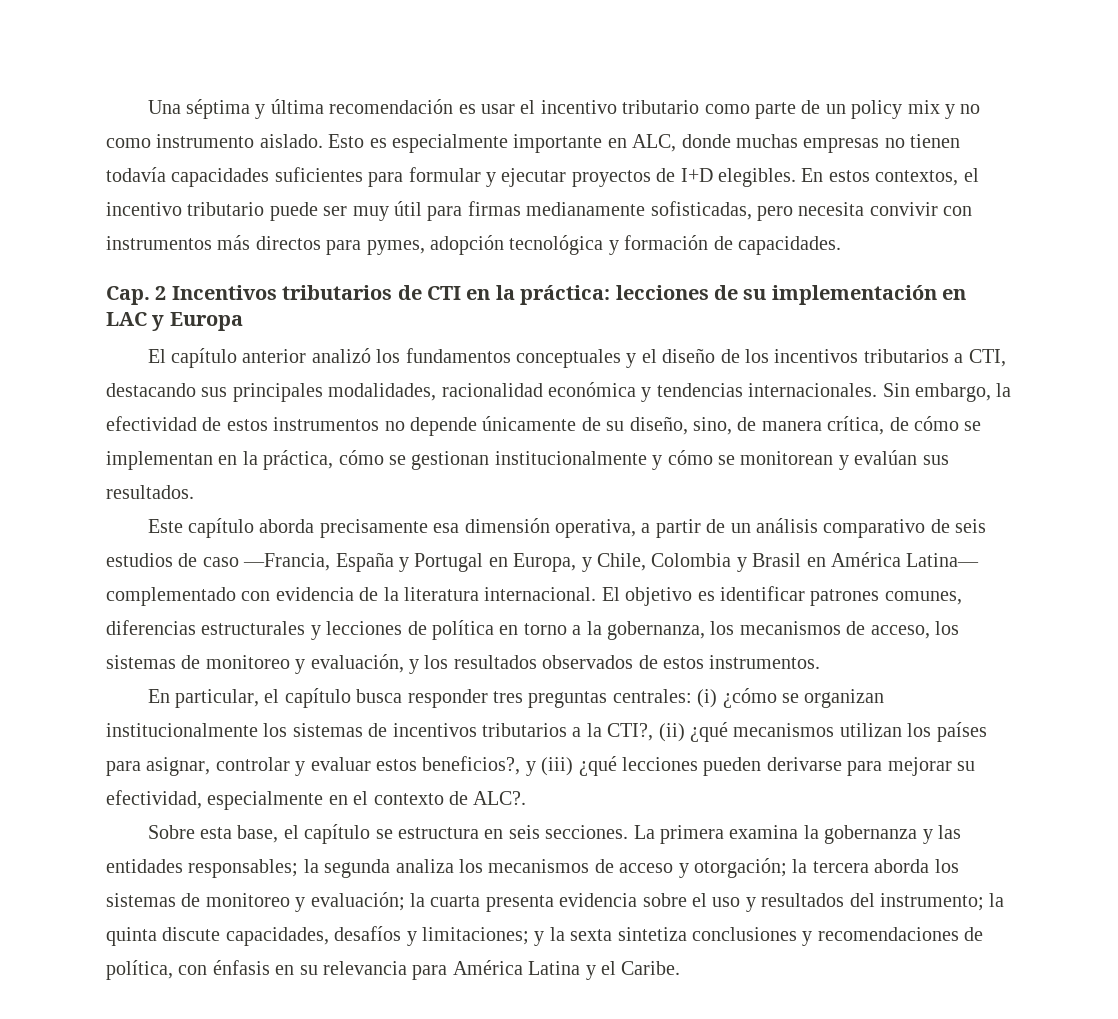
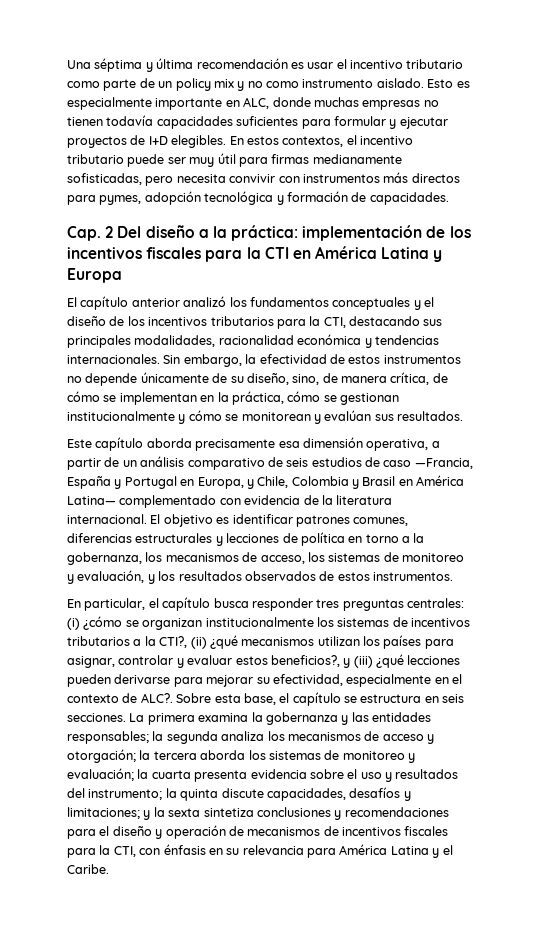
- Cap. 2 Incentivos tributarios de CTI en la práctica: lecciones de su implementación en LAC y Europa
+ Cap. 2 Del diseño a la práctica: implementación de los incentivos fiscales para la CTI en América Latina y Europa
- El capítulo anterior analizó los fundamentos conceptuales y el diseño de los incentivos tributarios a CTI, destacando sus principales modalidades, racionalidad económica y tendencias internacionales.
+ El capítulo anterior analizó los fundamentos conceptuales y el diseño de los incentivos tributarios para la CTI, destacando sus principales modalidades, racionalidad económica y tendencias internacionales.
- (i) ¿cómo se organizan institucionalmente los sistemas de incentivos tributarios a la CTI?, (ii) ¿qué mecanismos utilizan los países para asignar, controlar y evaluar estos beneficios?, y (iii) ¿qué lecciones pueden derivarse para mejorar su efectividad, especialmente en el contexto de ALC?.
- Sobre esta base, el capítulo se estructura en seis secciones.
+ (i) ¿cómo se organizan institucionalmente los sistemas de incentivos tributarios a la CTI?, (ii) ¿qué mecanismos utilizan los países para asignar, controlar y evaluar estos beneficios?, y (iii) ¿qué lecciones pueden derivarse para mejorar su efectividad, especialmente en el contexto de ALC?. Sobre esta base, el capítulo se estructura en seis secciones.
- y la sexta sintetiza conclusiones y recomendaciones de política, con énfasis en su relevancia para América Latina y el Caribe.
+ y la sexta sintetiza conclusiones y recomendaciones para el diseño y operación de mecanismos de incentivos fiscales para la CTI, con énfasis en su relevancia para América Latina y el Caribe.

